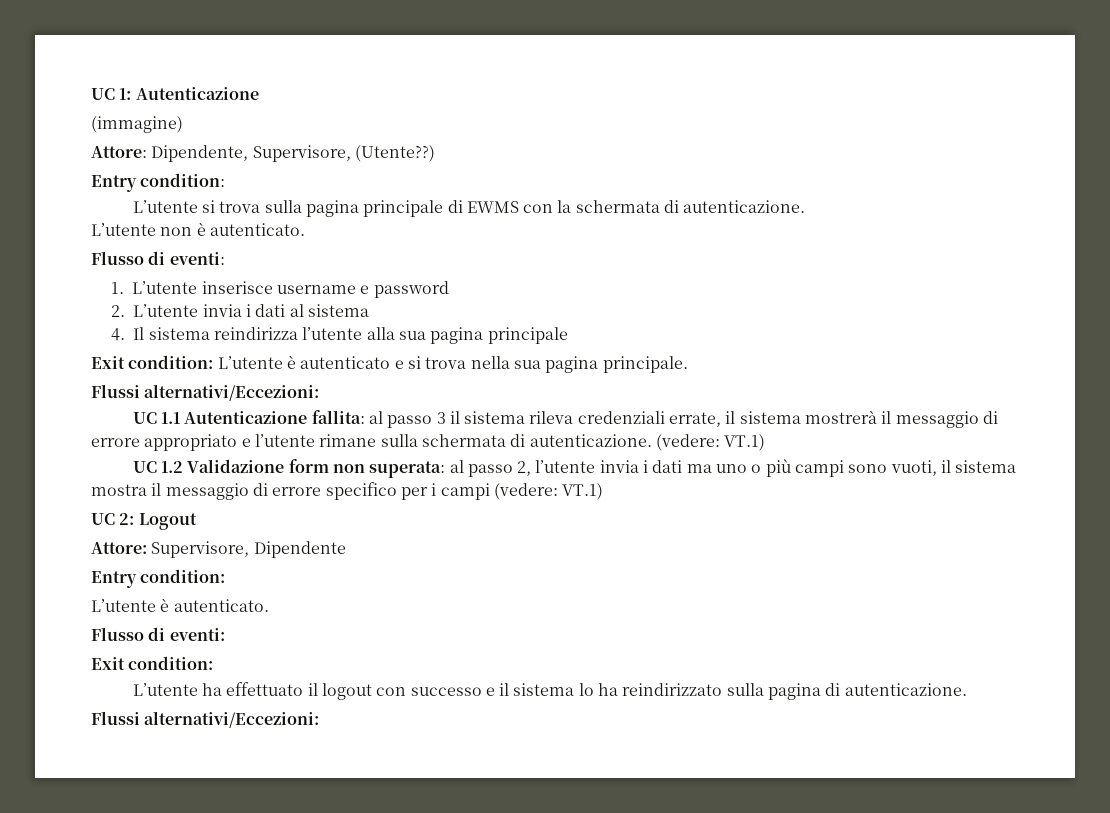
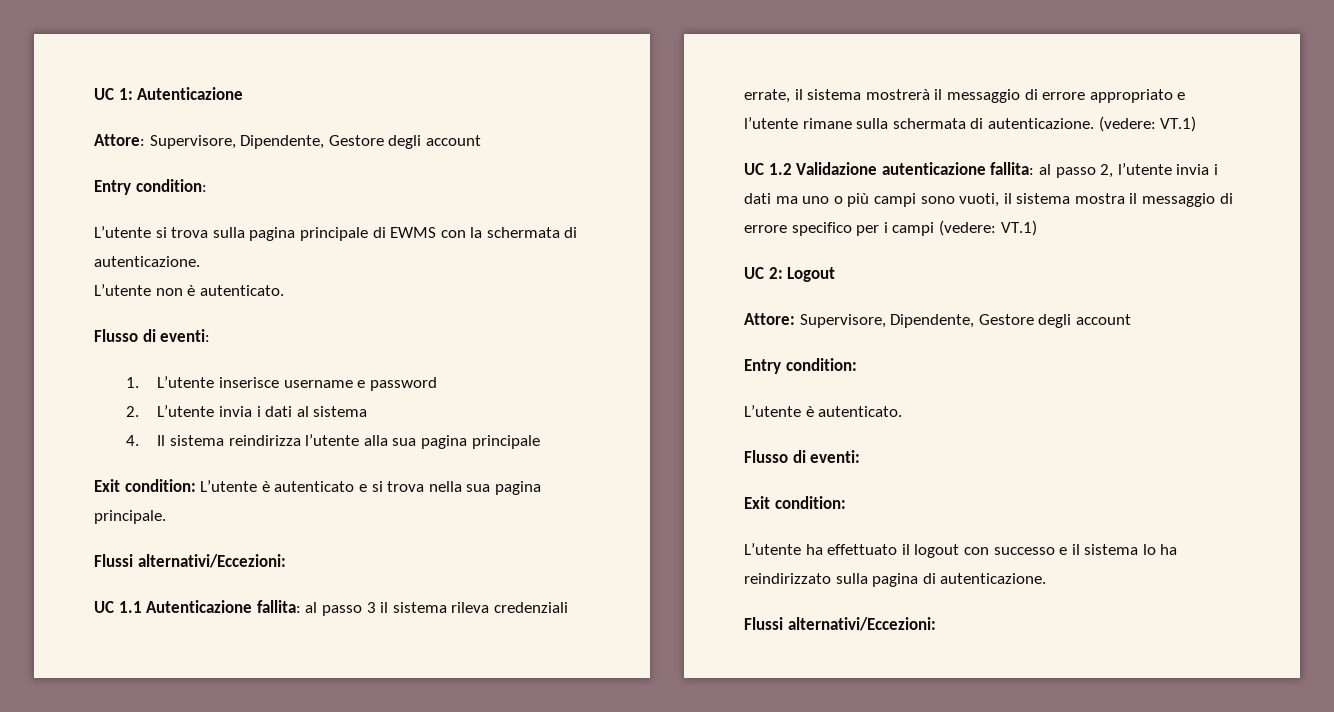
  UC 1: Autenticazione
- (immagine)
- Attore: Dipendente, Supervisore, (Utente??)
+ Attore: Supervisore, Dipendente, Gestore degli account
- UC 1.2 Validazione form non superata: al passo 2, l’utente invia i dati ma uno o più campi sono vuoti, il sistema mostra il messaggio di errore specifico per i campi (vedere: VT.1)
+ UC 1.2 Validazione autenticazione fallita: al passo 2, l’utente invia i dati ma uno o più campi sono vuoti, il sistema mostra il messaggio di errore specifico per i campi (vedere: VT.1)
  UC 2: Logout
- Attore: Supervisore, Dipendente
+ Attore: Supervisore, Dipendente, Gestore degli account

